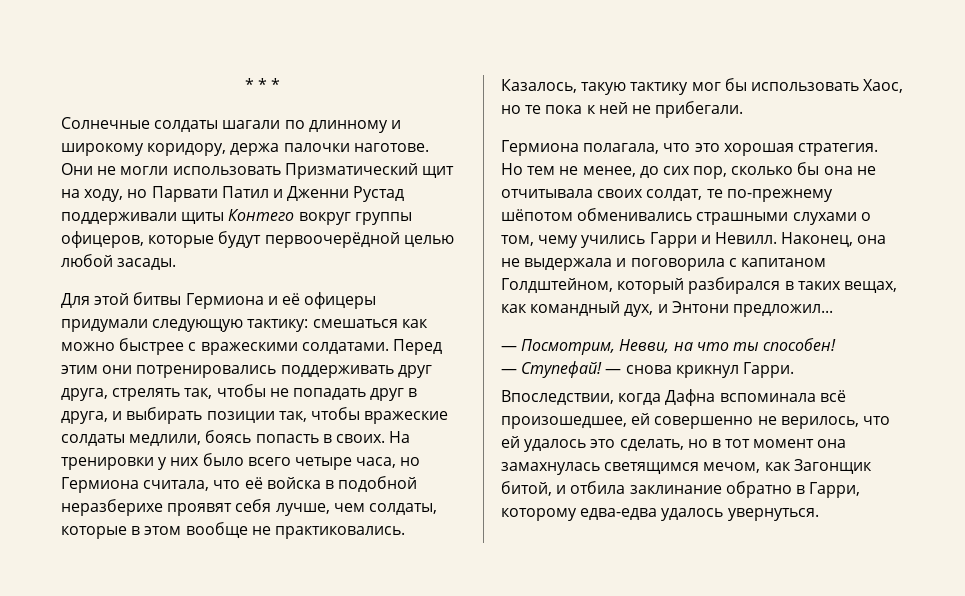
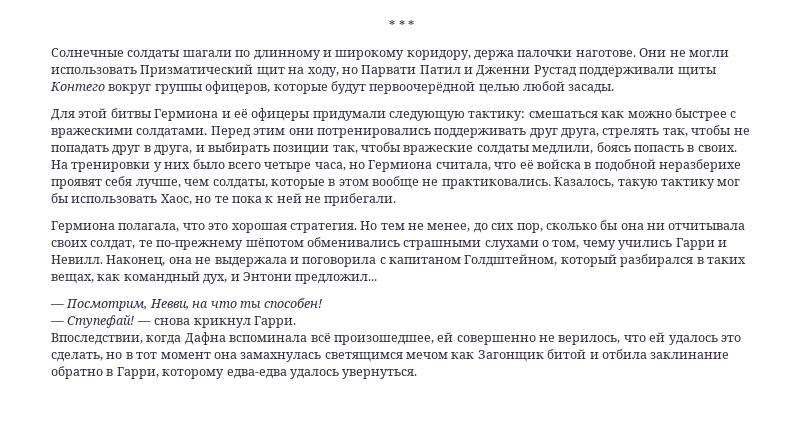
- Но тем не менее, до сих пор, сколько бы она не отчитывала своих солдат, те по-прежнему шёпотом обменивались страшными слухами о том, чему учились Гарри и Невилл.
+ Но тем не менее, до сих пор, сколько бы она ни отчитывала своих солдат, те по-прежнему шёпотом обменивались страшными слухами о том, чему учились Гарри и Невилл.
- Впоследствии, когда Дафна вспоминала всё произошедшее, ей совершенно не верилось, что ей удалось это сделать, но в тот момент она замахнулась светящимся мечом, как Загонщик битой, и отбила заклинание обратно в Гарри, которому едва-едва удалось увернуться.
+ Впоследствии, когда Дафна вспоминала всё произошедшее, ей совершенно не верилось, что ей удалось это сделать, но в тот момент она замахнулась светящимся мечом как Загонщик битой и отбила заклинание обратно в Гарри, которому едва-едва удалось увернуться.

